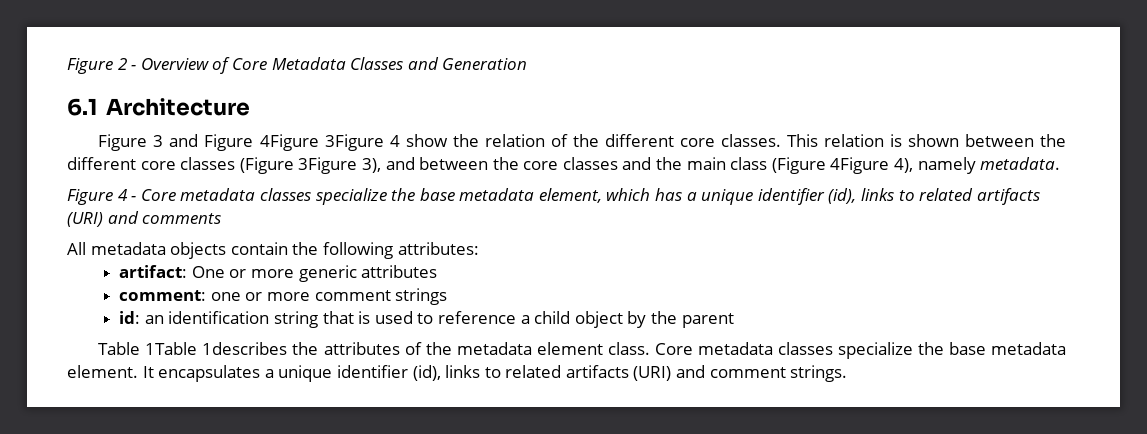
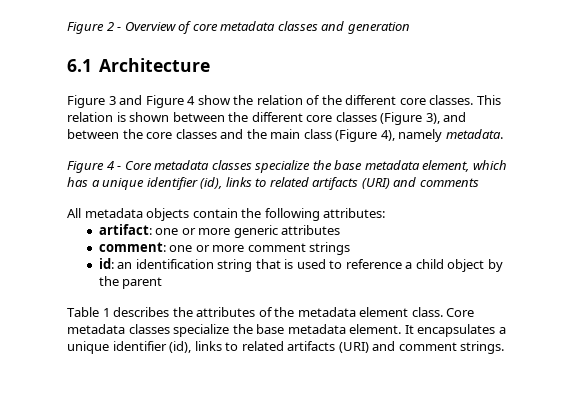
- Figure 2 - Overview of Core Metadata Classes and Generation
+ Figure 2 - Overview of core metadata classes and generation
- Figure 3 and Figure 4Figure 3Figure 4 show the relation of the different core classes.
+ Figure 3 and Figure 4 show the relation of the different core classes.
- This relation is shown between the different core classes (Figure 3Figure 3), and between the core classes and the main class (Figure 4Figure 4), namely metadata.
+ This relation is shown between the different core classes (Figure 3), and between the core classes and the main class (Figure 4), namely metadata.
- artifact: One or more generic attributes
+ artifact: one or more generic attributes
- Table 1Table 1describes the attributes of the metadata element class.
+ Table 1 describes the attributes of the metadata element class.

